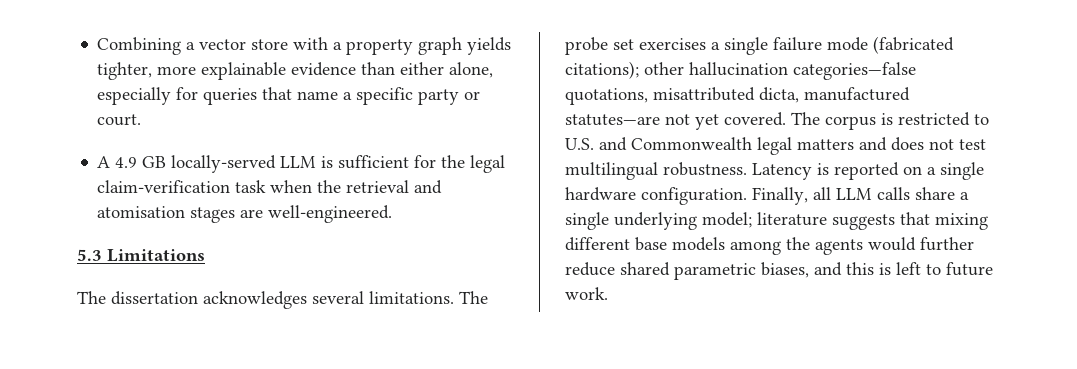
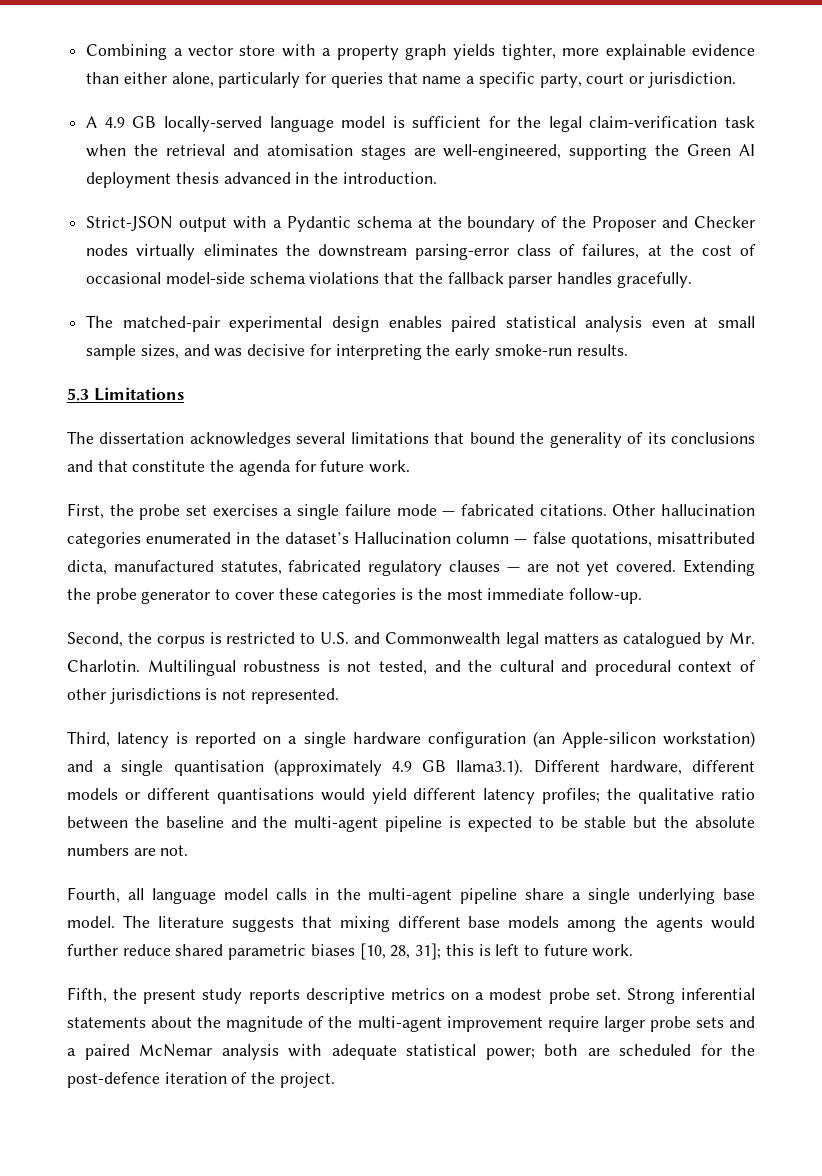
- Combining a vector store with a property graph yields tighter, more explainable evidence than either alone, especially for queries that name a specific party or court.
+ Combining a vector store with a property graph yields tighter, more explainable evidence than either alone, particularly for queries that name a specific party, court or jurisdiction.
- A 4.9 GB locally-served LLM is sufficient for the legal claim-verification task when the retrieval and atomisation stages are well-engineered.
+ A 4.9 GB locally-served language model is sufficient for the legal claim-verification task when the retrieval and atomisation stages are well-engineered, supporting the Green AI deployment thesis advanced in the introduction.
+ Strict-JSON output with a Pydantic schema at the boundary of the Proposer and Checker nodes virtually eliminates the downstream parsing-error class of failures, at the cost of occasional model-side schema violations that the fallback parser handles gracefully.
+ The matched-pair experimental design enables paired statistical analysis even at small sample sizes, and was decisive for interpreting the early smoke-run results.
- The dissertation acknowledges several limitations. The probe set exercises a single failure mode (fabricated citations); other hallucination categories—false quotations, misattributed dicta, manufactured statutes—are not yet covered. The corpus is restricted to U.S. and Commonwealth legal matters and does not test multilingual robustness. Latency is reported on a single hardware configuration. Finally, all LLM calls share a single underlying model; literature suggests that mixing different base models among the agents would further reduce shared parametric biases, and this is left to future work.
+ The dissertation acknowledges several limitations that bound the generality of its conclusions and that constitute the agenda for future work.
+ First, the probe set exercises a single failure mode — fabricated citations. Other hallucination categories enumerated in the dataset’s Hallucination column — false quotations, misattributed dicta, manufactured statutes, fabricated regulatory clauses — are not yet covered. Extending the probe generator to cover these categories is the most immediate follow-up.
+ Second, the corpus is restricted to U.S. and Commonwealth legal matters as catalogued by Mr. Charlotin. Multilingual robustness is not tested, and the cultural and procedural context of other jurisdictions is not represented.
+ Third, latency is reported on a single hardware configuration (an Apple-silicon workstation) and a single quantisation (approximately 4.9 GB llama3.1). Different hardware, different models or different quantisations would yield different latency profiles; the qualitative ratio between the baseline and the multi-agent pipeline is expected to be stable but the absolute numbers are not.
+ Fourth, all language model calls in the multi-agent pipeline share a single underlying base model. The literature suggests that mixing different base models among the agents would further reduce shared parametric biases [10, 28, 31]; this is left to future work.
+ Fifth, the present study reports descriptive metrics on a modest probe set. Strong inferential statements about the magnitude of the multi-agent improvement require larger probe sets and a paired McNemar analysis with adequate statistical power; both are scheduled for the post-defence iteration of the project.

